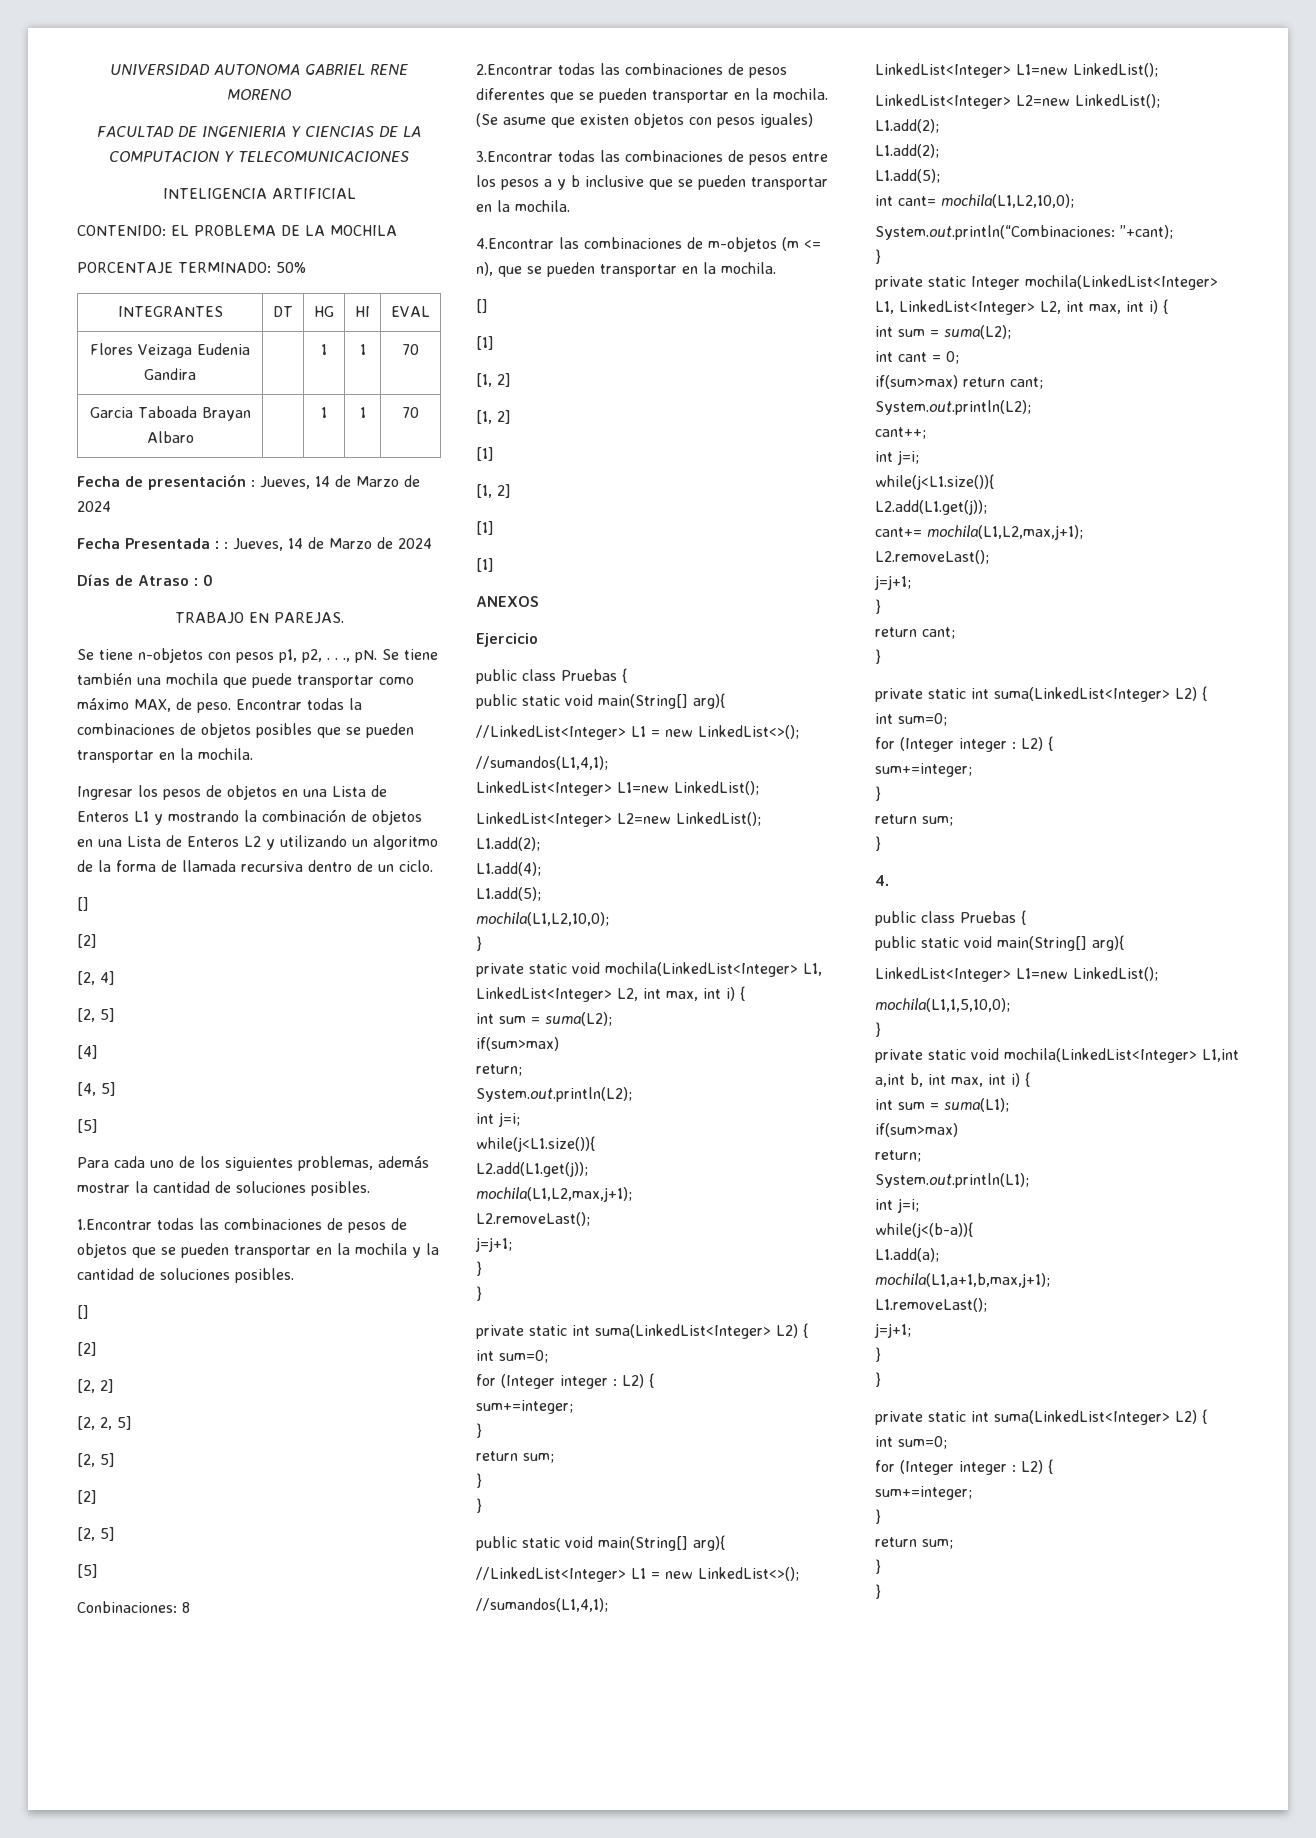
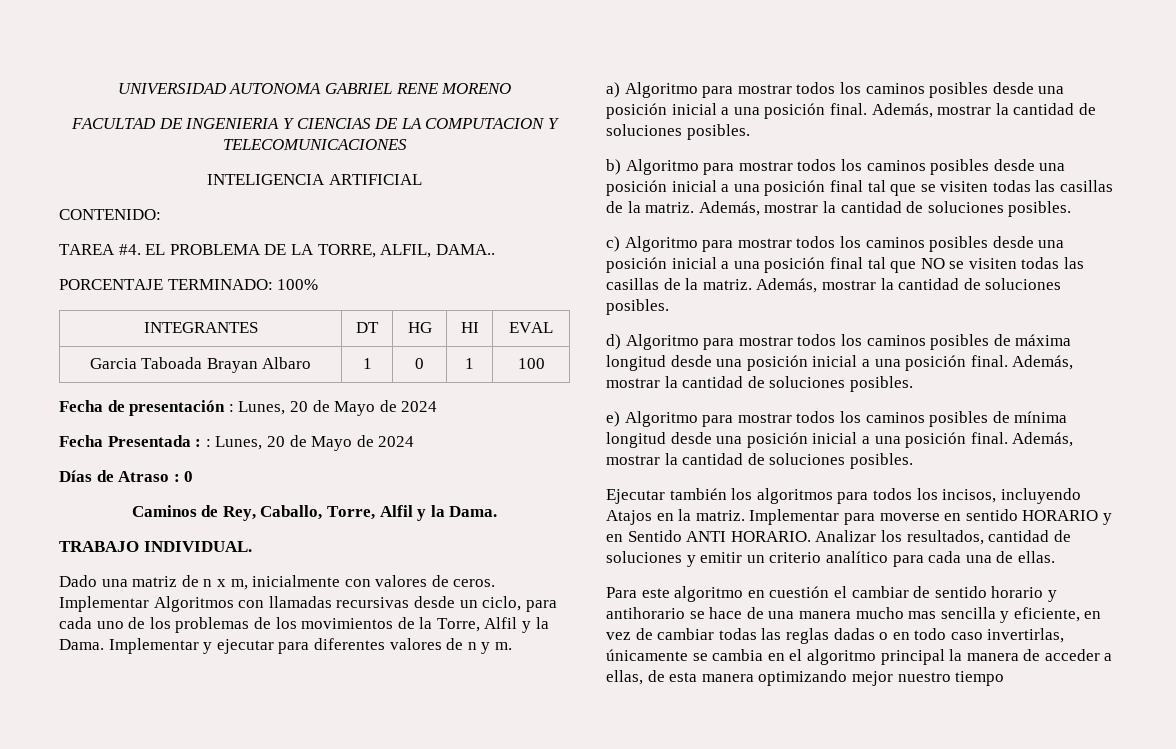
- CONTENIDO: EL PROBLEMA DE LA MOCHILA
+ CONTENIDO:
+ TAREA #4. EL PROBLEMA DE LA TORRE, ALFIL, DAMA..
- PORCENTAJE TERMINADO: 50%
+ PORCENTAJE TERMINADO: 100%
- Flores Veizaga Eudenia Gandira | | 1 | 1 | 70
- Garcia Taboada Brayan Albaro | | 1 | 1 | 70
+ Garcia Taboada Brayan Albaro | 1 | 0 | 1 | 100
- Fecha de presentación : Jueves, 14 de Marzo de 2024
+ Fecha de presentación : Lunes, 20 de Mayo de 2024
- Fecha Presentada : : Jueves, 14 de Marzo de 2024
+ Fecha Presentada : : Lunes, 20 de Mayo de 2024
- TRABAJO EN PAREJAS.
- Se tiene n-objetos con pesos p1, p2, . . ., pN. Se tiene también una mochila que puede transportar como máximo MAX, de peso. Encontrar todas la combinaciones de objetos posibles que se pueden transportar en la mochila.
- Ingresar los pesos de objetos en una Lista de Enteros L1 y mostrando la combinación de objetos en una Lista de Enteros L2 y utilizando un algoritmo de la forma de llamada recursiva dentro de un ciclo.
- []
- [2]
- [2, 4]
- [2, 5]
- [4]
- [4, 5]
- [5]
- Para cada uno de los siguientes problemas, además mostrar la cantidad de soluciones posibles.
- 1.Encontrar todas las combinaciones de pesos de objetos que se pueden transportar en la mochila y la cantidad de soluciones posibles.
- []
- [2]
- [2, 2]
- [2, 2, 5]
- [2, 5]
- [2]
- [2, 5]
- [5]
- Conbinaciones: 8
- 2.Encontrar todas las combinaciones de pesos diferentes que se pueden transportar en la mochila. (Se asume que existen objetos con pesos iguales)
- 3.Encontrar todas las combinaciones de pesos entre los pesos a y b inclusive que se pueden transportar en la mochila.
- 4.Encontrar las combinaciones de m-objetos (m <= n), que se pueden transportar en la mochila.
- []
- [1]
- [1, 2]
- [1, 2]
- [1]
- [1, 2]
- [1]
- [1]
- ANEXOS
- Ejercicio
- public class Pruebas {
- public static void main(String[] arg){
- //LinkedList<Integer> L1 = new LinkedList<>();
- //sumandos(L1,4,1);
- LinkedList<Integer> L1=new LinkedList();
- LinkedList<Integer> L2=new LinkedList();
- L1.add(2);
- L1.add(4);
- L1.add(5);
- mochila(L1,L2,10,0);
- }
- private static void mochila(LinkedList<Integer> L1, LinkedList<Integer> L2, int max, int i) {
- int sum = suma(L2);
- if(sum>max)
- return;
- System.out.println(L2);
- int j=i;
- while(j<L1.size()){
- L2.add(L1.get(j));
- mochila(L1,L2,max,j+1);
- L2.removeLast();
- j=j+1;
- }
- }
- private static int suma(LinkedList<Integer> L2) {
- int sum=0;
- for (Integer integer : L2) {
- sum+=integer;
- }
- return sum;
- }
- }
- public static void main(String[] arg){
- //LinkedList<Integer> L1 = new LinkedList<>();
- //sumandos(L1,4,1);
- LinkedList<Integer> L1=new LinkedList();
- LinkedList<Integer> L2=new LinkedList();
- L1.add(2);
- L1.add(2);
- L1.add(5);
- int cant= mochila(L1,L2,10,0);
- System.out.println(“Combinaciones: ”+cant);
- }
- private static Integer mochila(LinkedList<Integer> L1, LinkedList<Integer> L2, int max, int i) {
- int sum = suma(L2);
- int cant = 0;
- if(sum>max) return cant;
- System.out.println(L2);
- cant++;
- int j=i;
- while(j<L1.size()){
- L2.add(L1.get(j));
- cant+= mochila(L1,L2,max,j+1);
- L2.removeLast();
- j=j+1;
- }
- return cant;
- }
- private static int suma(LinkedList<Integer> L2) {
- int sum=0;
- for (Integer integer : L2) {
- sum+=integer;
- }
- return sum;
- }
- 4.
- public class Pruebas {
- public static void main(String[] arg){
- LinkedList<Integer> L1=new LinkedList();
- mochila(L1,1,5,10,0);
- }
- private static void mochila(LinkedList<Integer> L1,int a,int b, int max, int i) {
- int sum = suma(L1);
- if(sum>max)
- return;
- System.out.println(L1);
- int j=i;
- while(j<(b-a)){
- L1.add(a);
- mochila(L1,a+1,b,max,j+1);
- L1.removeLast();
- j=j+1;
- }
- }
- private static int suma(LinkedList<Integer> L2) {
- int sum=0;
- for (Integer integer : L2) {
- sum+=integer;
- }
- return sum;
- }
- }
+ Caminos de Rey, Caballo, Torre, Alfil y la Dama.
+ TRABAJO INDIVIDUAL.
+ Dado una matriz de n x m, inicialmente con valores de ceros. Implementar Algoritmos con llamadas recursivas desde un ciclo, para cada uno de los problemas de los movimientos de la Torre, Alfil y la Dama. Implementar y ejecutar para diferentes valores de n y m.
+ a) Algoritmo para mostrar todos los caminos posibles desde una posición inicial a una posición final. Además, mostrar la cantidad de soluciones posibles.
+ b) Algoritmo para mostrar todos los caminos posibles desde una posición inicial a una posición final tal que se visiten todas las casillas de la matriz. Además, mostrar la cantidad de soluciones posibles.
+ c) Algoritmo para mostrar todos los caminos posibles desde una posición inicial a una posición final tal que NO se visiten todas las casillas de la matriz. Además, mostrar la cantidad de soluciones posibles.
+ d) Algoritmo para mostrar todos los caminos posibles de máxima longitud desde una posición inicial a una posición final. Además, mostrar la cantidad de soluciones posibles.
+ e) Algoritmo para mostrar todos los caminos posibles de mínima longitud desde una posición inicial a una posición final. Además, mostrar la cantidad de soluciones posibles.
+ Ejecutar también los algoritmos para todos los incisos, incluyendo Atajos en la matriz. Implementar para moverse en sentido HORARIO y en Sentido ANTI HORARIO. Analizar los resultados, cantidad de soluciones y emitir un criterio analítico para cada una de ellas.
+ Para este algoritmo en cuestión el cambiar de sentido horario y antihorario se hace de una manera mucho mas sencilla y eficiente, en vez de cambiar todas las reglas dadas o en todo caso invertirlas, únicamente se cambia en el algoritmo principal la manera de acceder a ellas, de esta manera optimizando mejor nuestro tiempo

